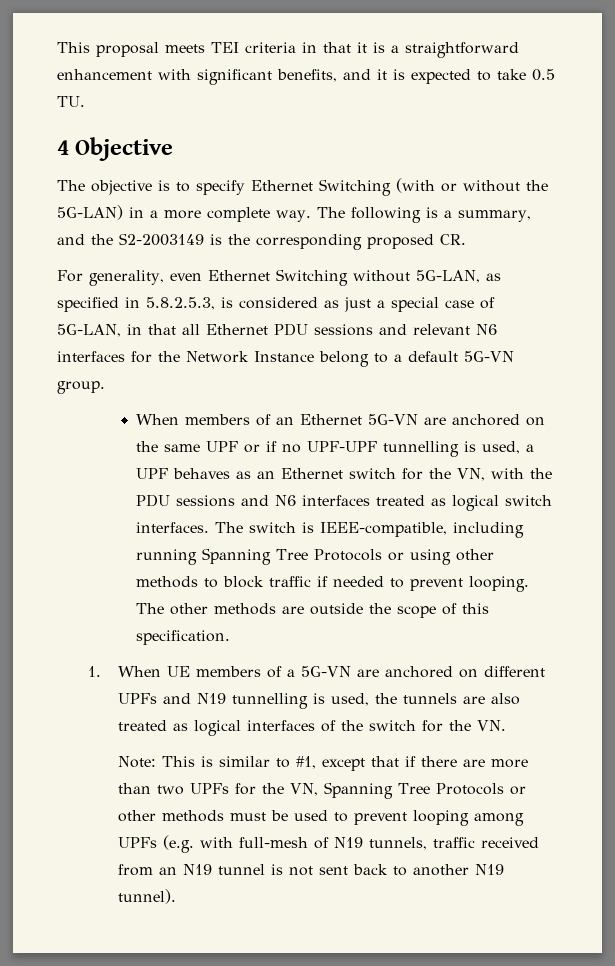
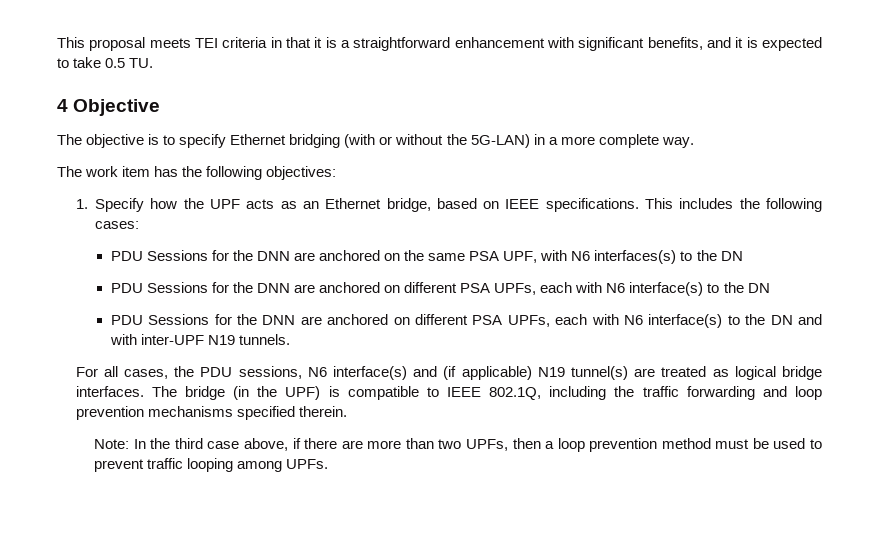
- The objective is to specify Ethernet Switching (with or without the 5G-LAN) in a more complete way. The following is a summary, and the S2-2003149 is the corresponding proposed CR.
- For generality, even Ethernet Switching without 5G-LAN, as specified in 5.8.2.5.3, is considered as just a special case of 5G-LAN, in that all Ethernet PDU sessions and relevant N6 interfaces for the Network Instance belong to a default 5G-VN group.
- When members of an Ethernet 5G-VN are anchored on the same UPF or if no UPF-UPF tunnelling is used, a UPF behaves as an Ethernet switch for the VN, with the PDU sessions and N6 interfaces treated as logical switch interfaces. The switch is IEEE-compatible, including running Spanning Tree Protocols or using other methods to block traffic if needed to prevent looping. The other methods are outside the scope of this specification.
- 1. When UE members of a 5G-VN are anchored on different UPFs and N19 tunnelling is used, the tunnels are also treated as logical interfaces of the switch for the VN.
- Note: This is similar to #1, except that if there are more than two UPFs for the VN, Spanning Tree Protocols or other methods must be used to prevent looping among UPFs (e.g. with full-mesh of N19 tunnels, traffic received from an N19 tunnel is not sent back to another N19 tunnel).
+ The objective is to specify Ethernet bridging (with or without the 5G-LAN) in a more complete way.
+ The work item has the following objectives:
+ 1. Specify how the UPF acts as an Ethernet bridge, based on IEEE specifications. This includes the following cases:
+ PDU Sessions for the DNN are anchored on the same PSA UPF, with N6 interfaces(s) to the DN
+ PDU Sessions for the DNN are anchored on different PSA UPFs, each with N6 interface(s) to the DN
+ PDU Sessions for the DNN are anchored on different PSA UPFs, each with N6 interface(s) to the DN and with inter-UPF N19 tunnels.
+ For all cases, the PDU sessions, N6 interface(s) and (if applicable) N19 tunnel(s) are treated as logical bridge interfaces. The bridge (in the UPF) is compatible to IEEE 802.1Q, including the traffic forwarding and loop prevention mechanisms specified therein.
+ Note: In the third case above, if there are more than two UPFs, then a loop prevention method must be used to prevent traffic looping among UPFs.

